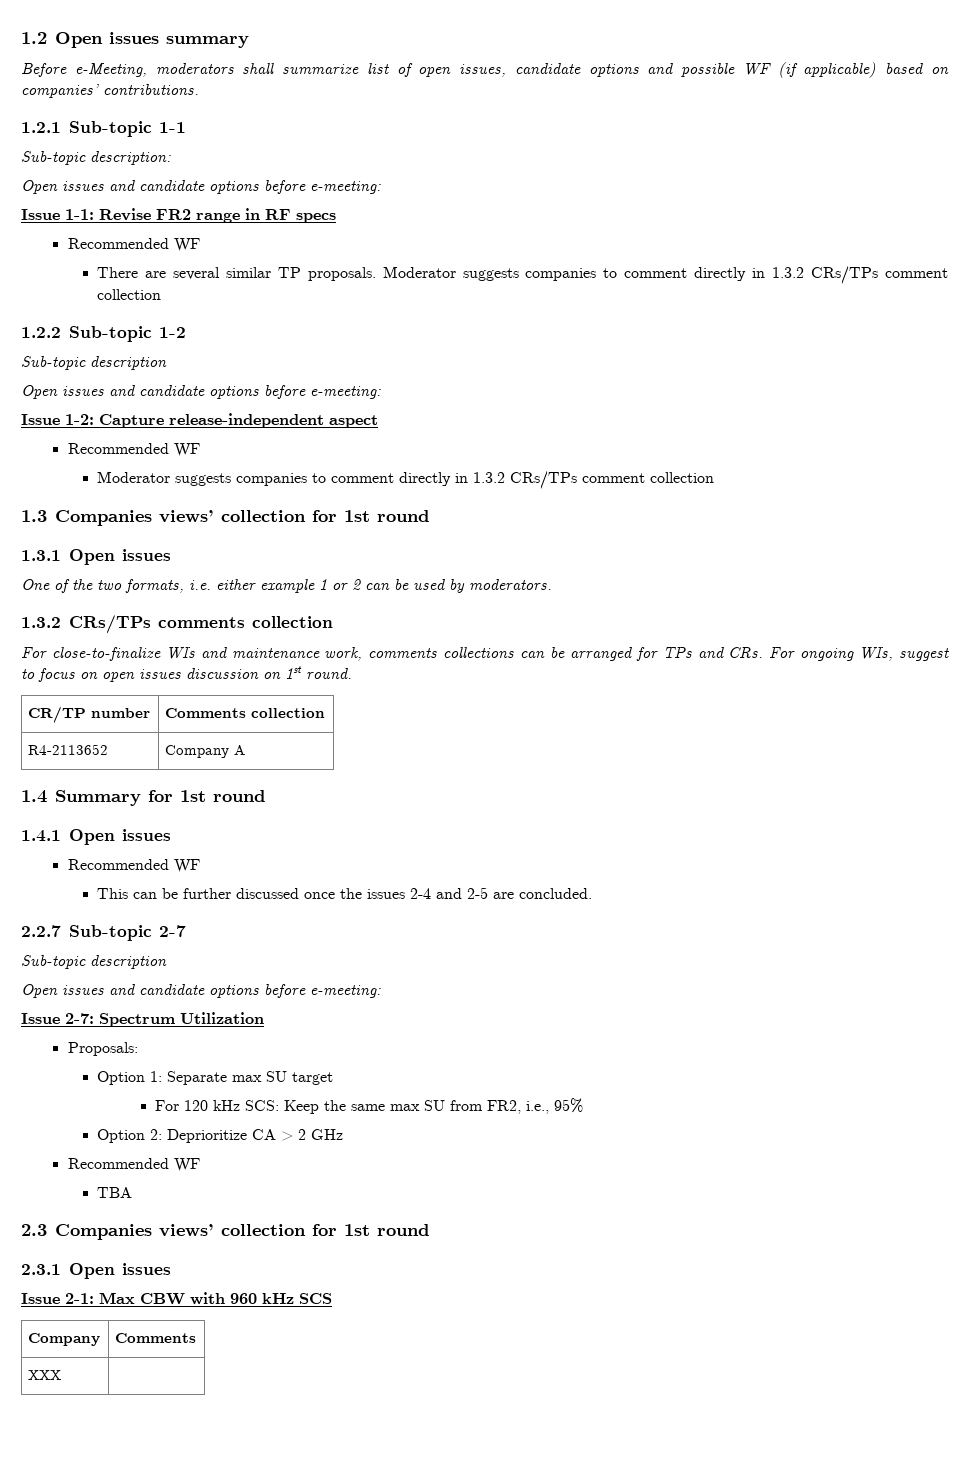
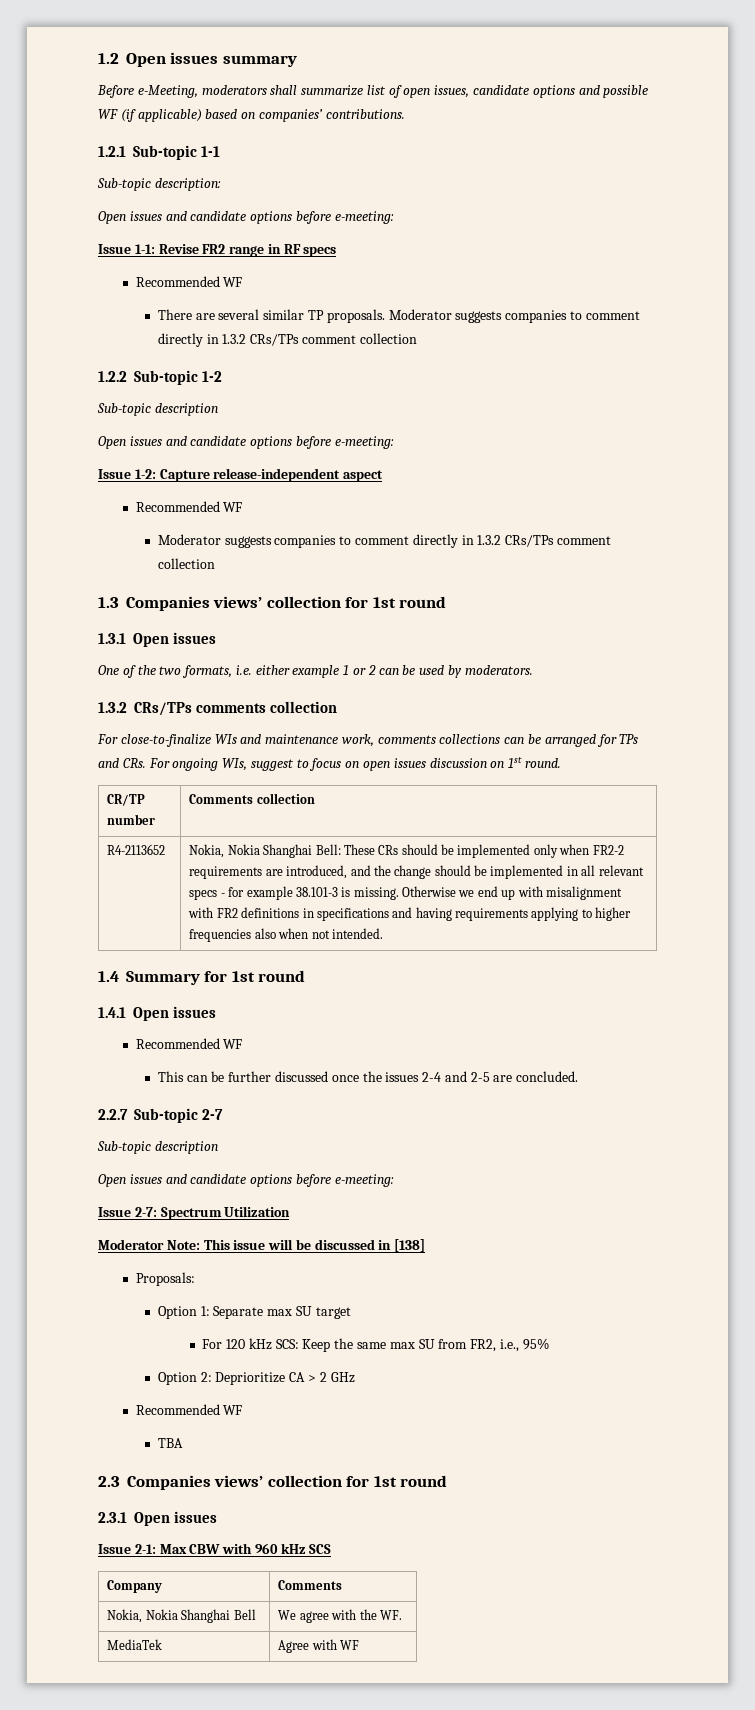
- Company A
+ Nokia, Nokia Shanghai Bell: These CRs should be implemented only when FR2-2 requirements are introduced, and the change should be implemented in all relevant specs - for example 38.101-3 is missing. Otherwise we end up with misalignment with FR2 definitions in specifications and having requirements applying to higher frequencies also when not intended.
+ Moderator Note: This issue will be discussed in [138]
- XXX |
+ Nokia, Nokia Shanghai Bell | We agree with the WF.
+ MediaTek | Agree with WF

